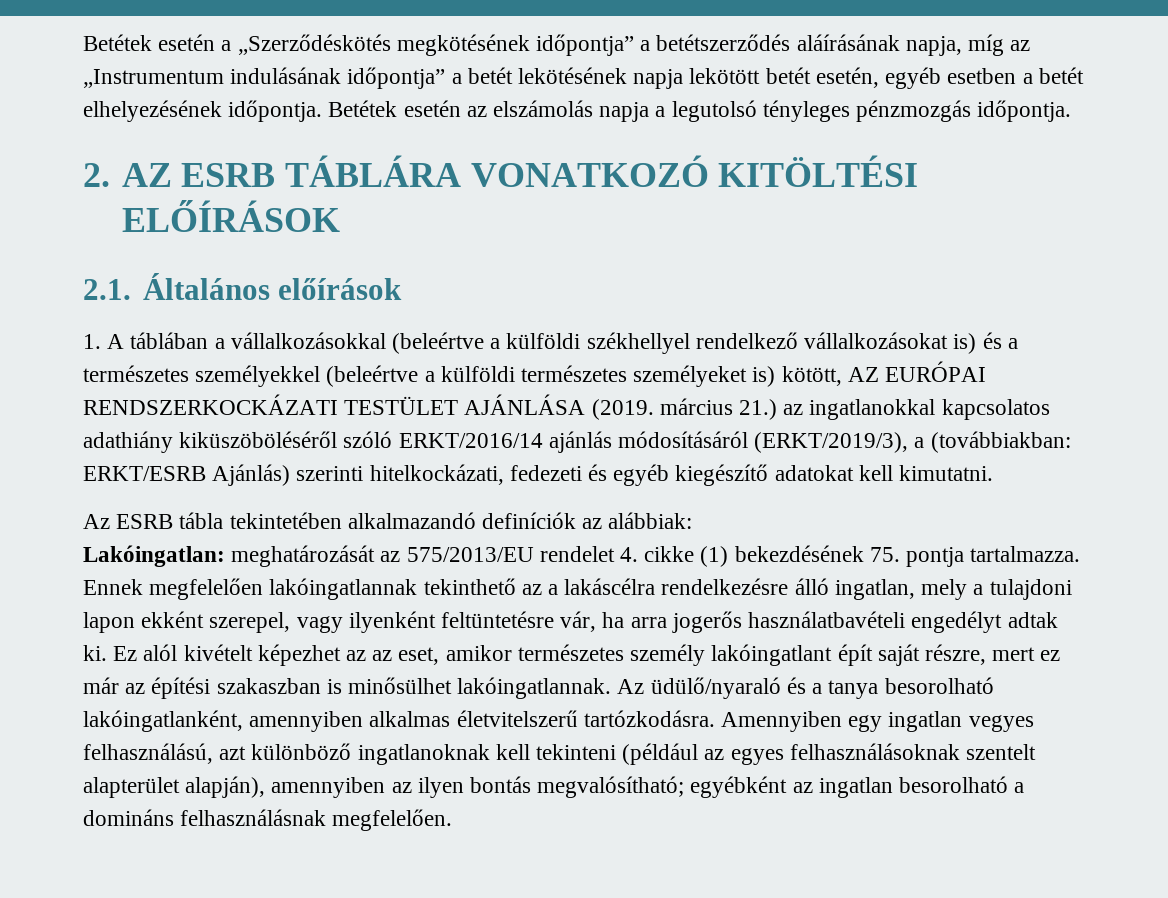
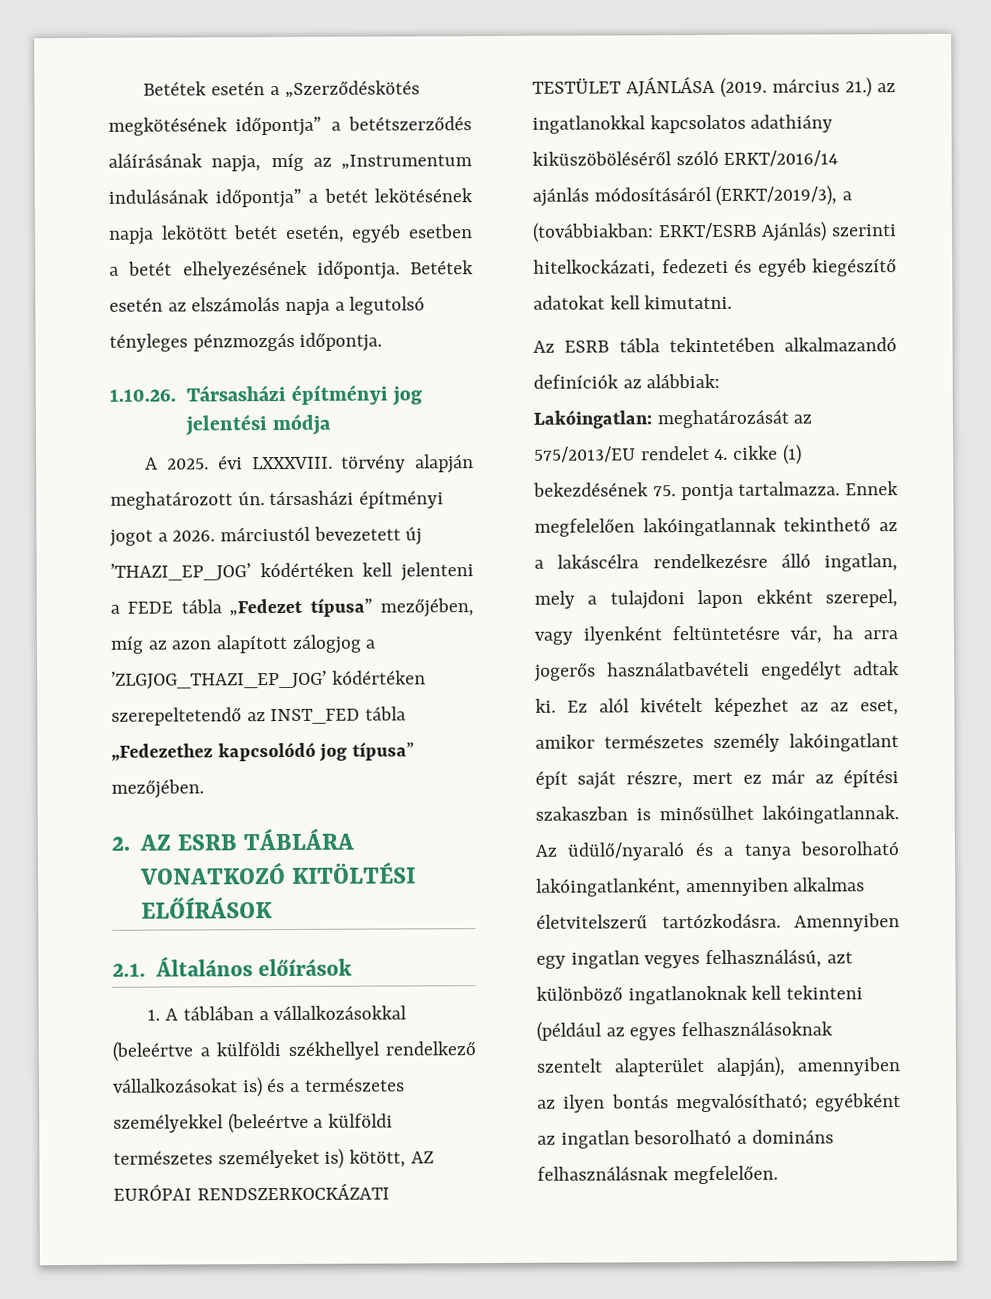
+ 1.10.26. Társasházi építményi jog jelentési módja
+ A 2025. évi LXXXVIII. törvény alapján meghatározott ún. társasházi építményi jogot a 2026. márciustól bevezetett új ’THAZI_EP_JOG’ kódértéken kell jelenteni a FEDE tábla „Fedezet típusa” mezőjében, míg az azon alapított zálogjog a ’ZLGJOG_THAZI_EP_JOG’ kódértéken szerepeltetendő az INST_FED tábla „Fedezethez kapcsolódó jog típusa” mezőjében.

